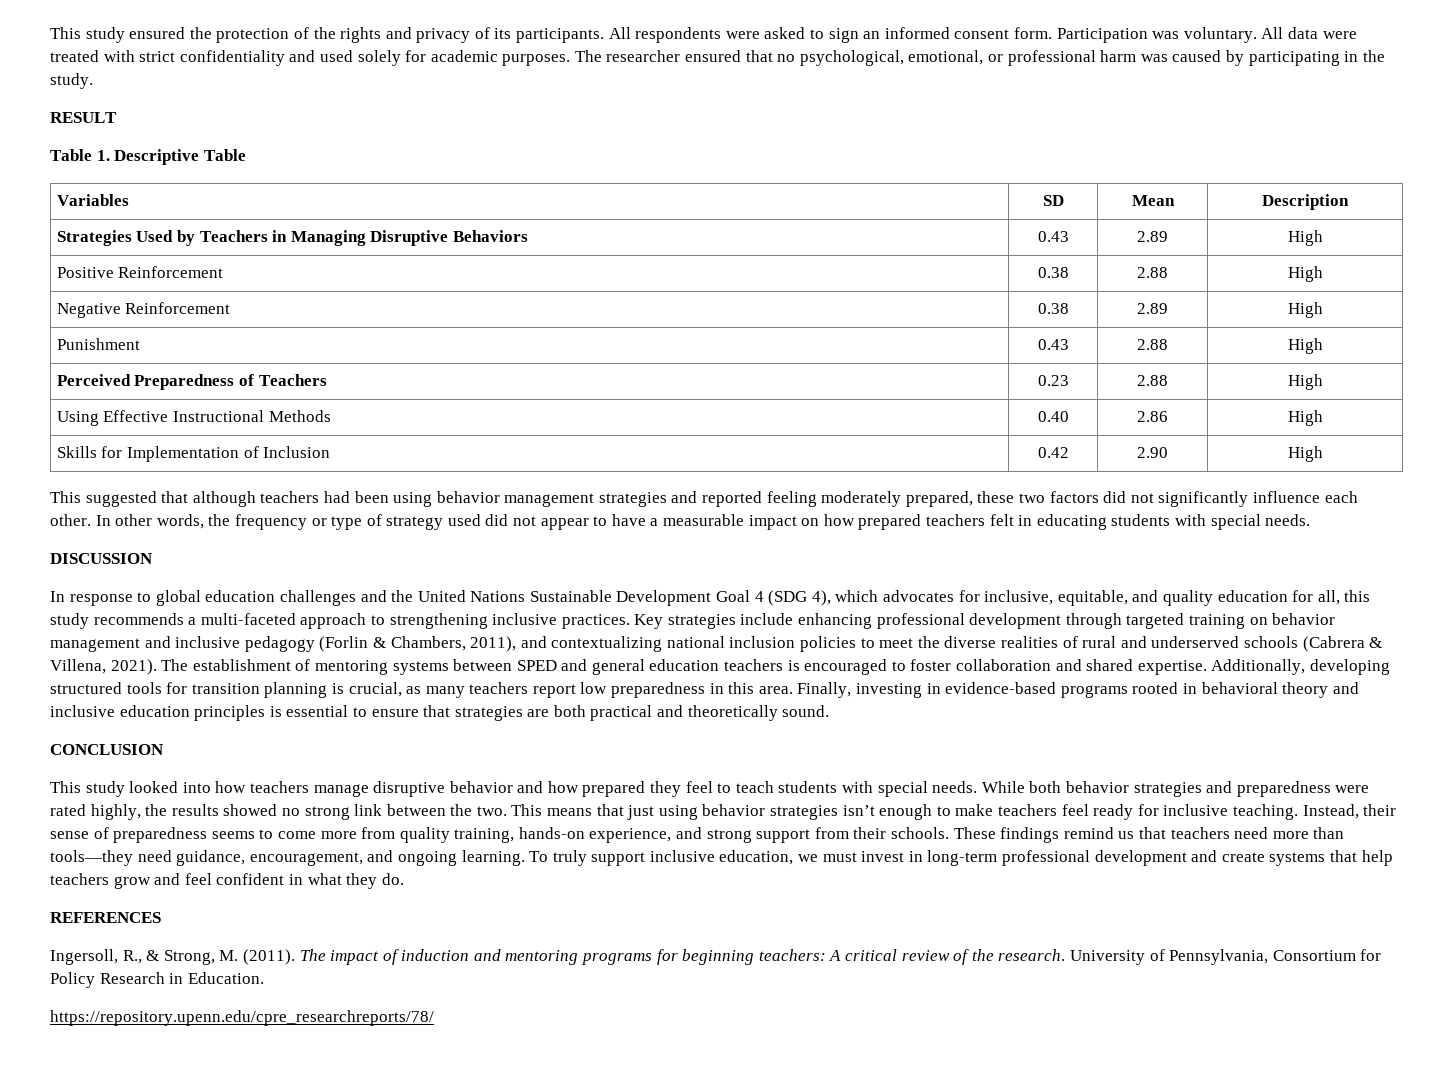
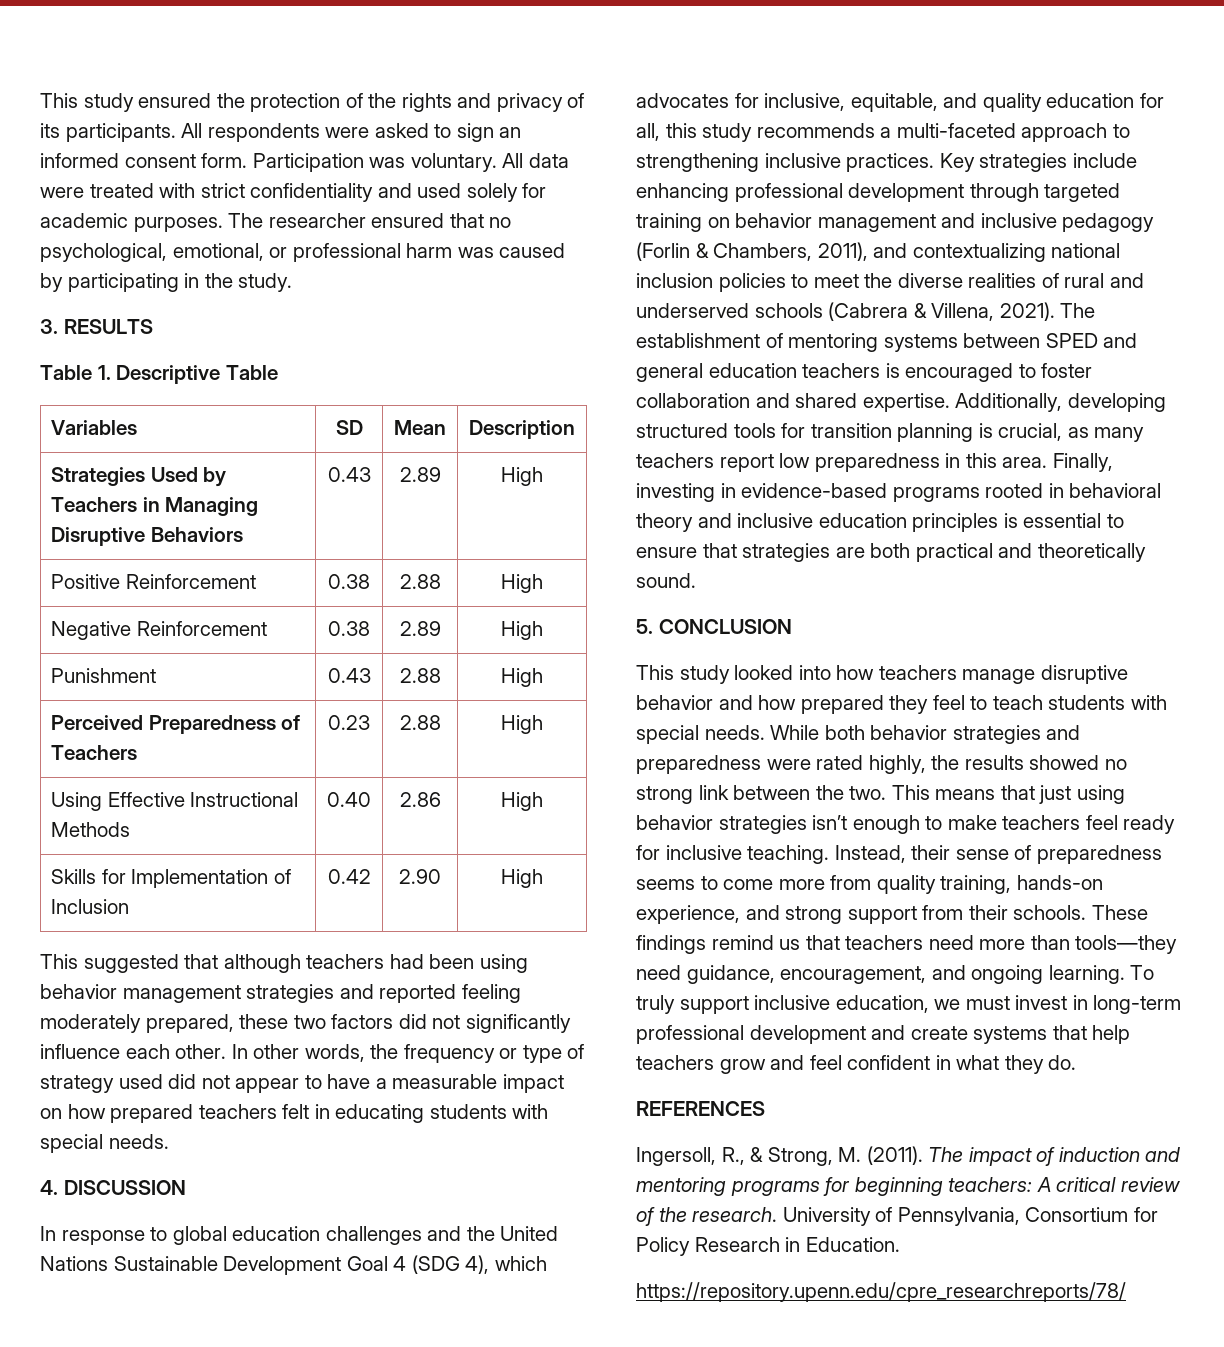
- RESULT
+ 3. RESULTS
- DISCUSSION
+ 4. DISCUSSION
- CONCLUSION
+ 5. CONCLUSION

